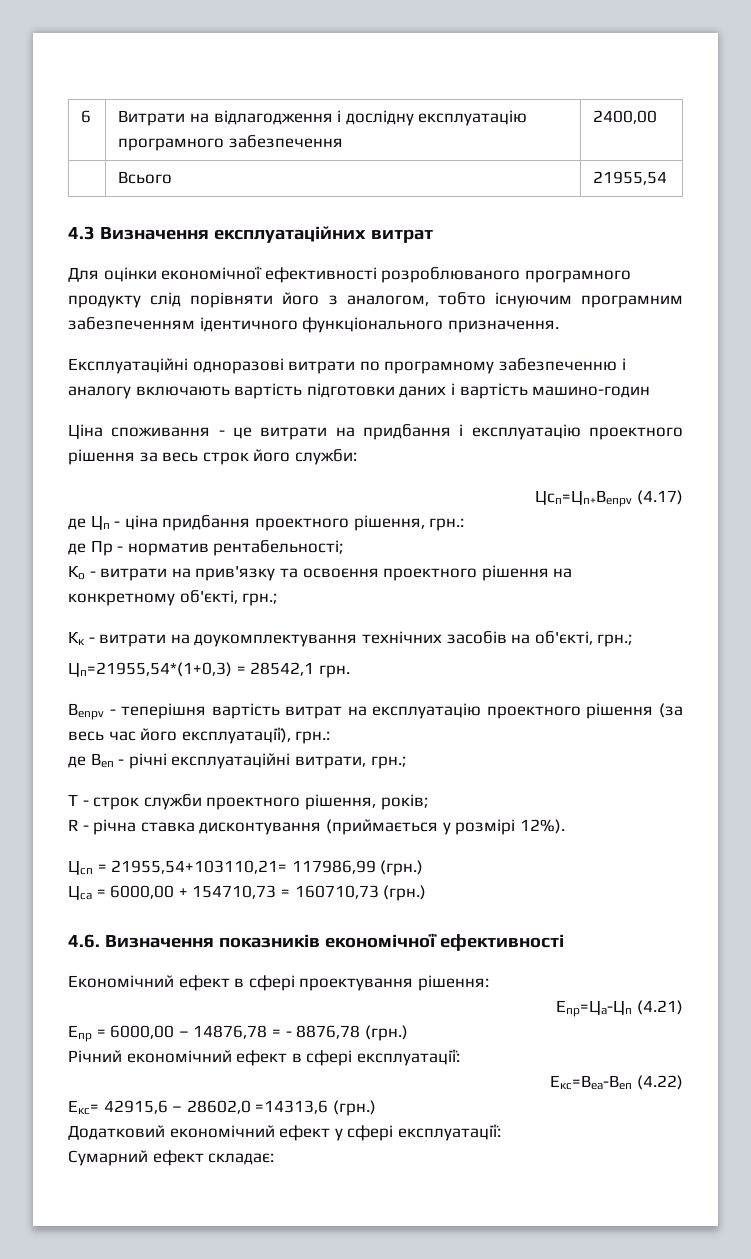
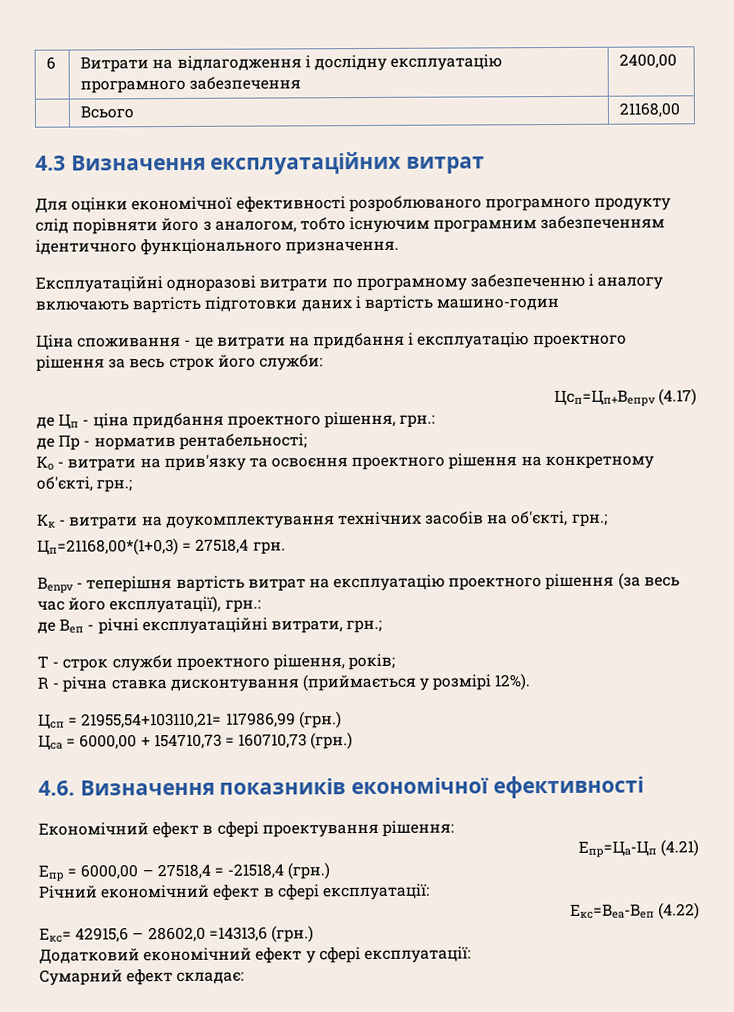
- | Всього | 21955,54
+ | Всього | 21168,00
- Цп=21955,54*(1+0,3) = 28542,1 грн.
+ Цп=21168,00*(1+0,3) = 27518,4 грн.
- Епр = 6000,00 – 14876,78 = - 8876,78 (грн.)
+ Епр = 6000,00 – 27518,4 = -21518,4 (грн.)

